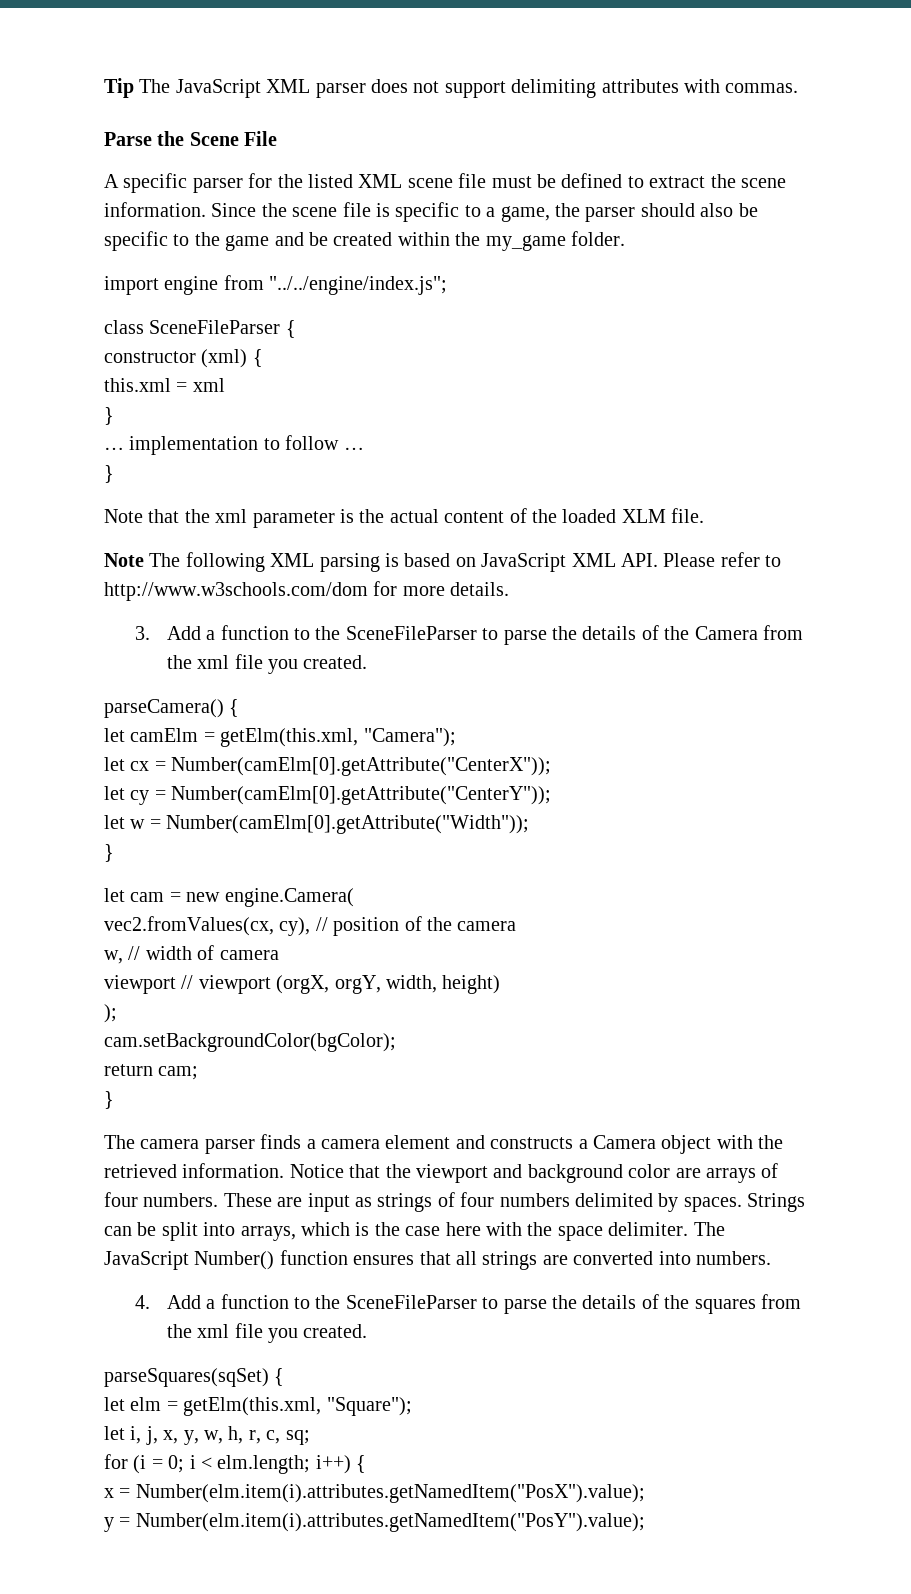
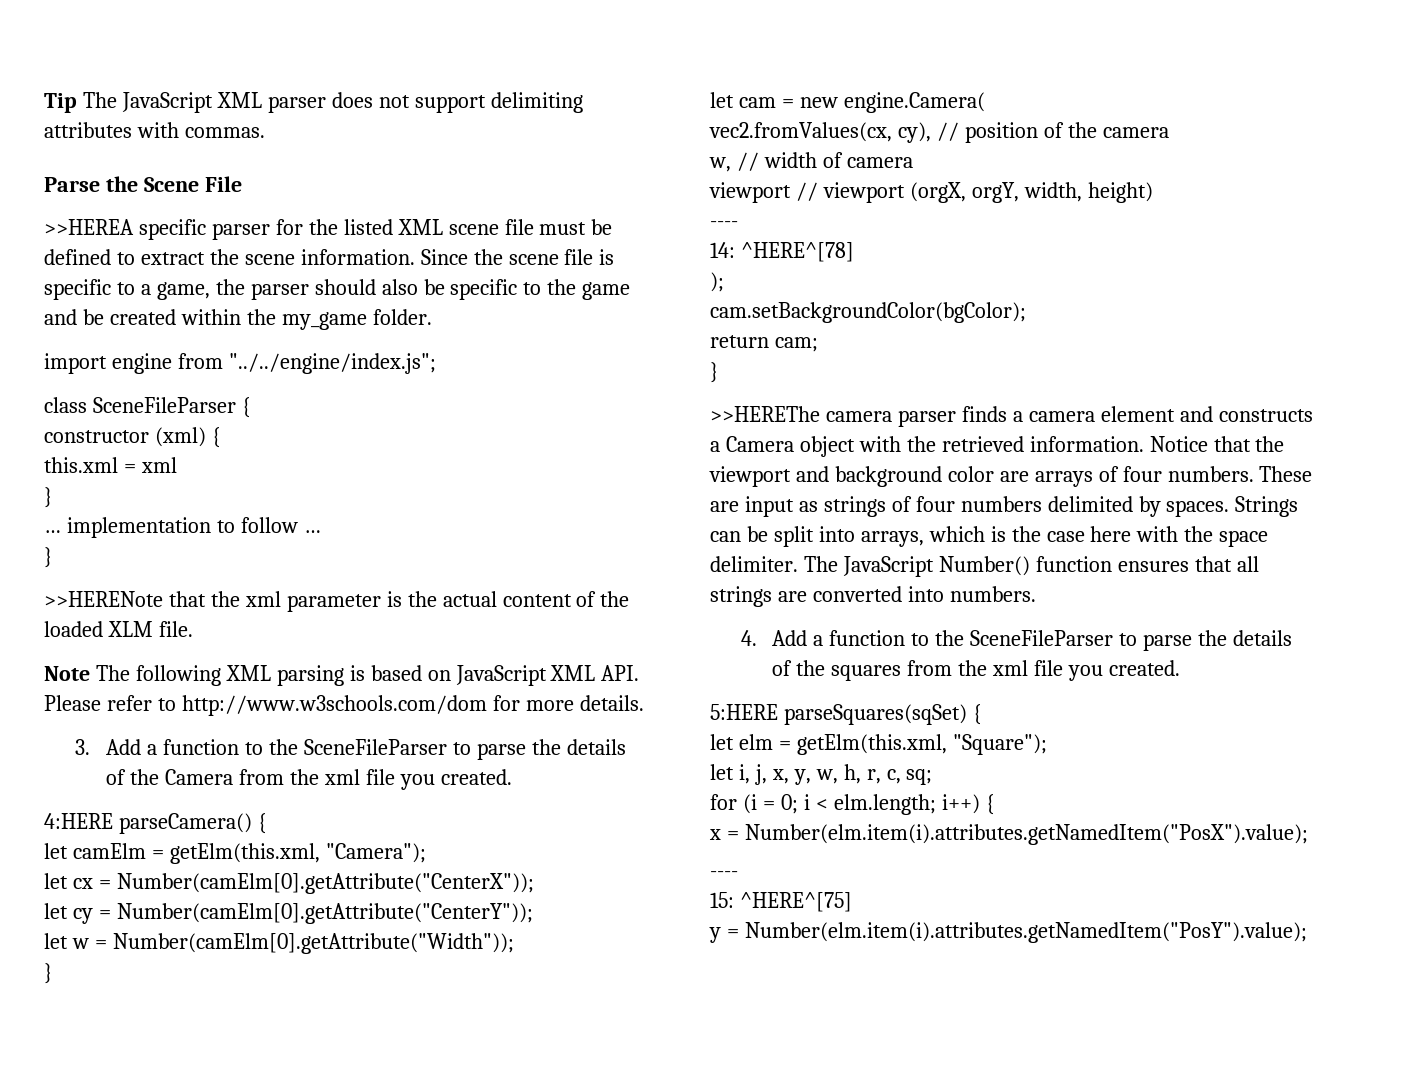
- A specific parser for the listed XML scene file must be defined to extract the scene information.
+ >>HEREA specific parser for the listed XML scene file must be defined to extract the scene information.
- Note that the xml parameter is the actual content of the loaded XLM file.
+ >>HERENote that the xml parameter is the actual content of the loaded XLM file.
- parseCamera() {
+ 4:HERE parseCamera() {
  viewport // viewport (orgX, orgY, width, height)
+ ----
+ 14: ^HERE^[78]
- The camera parser finds a camera element and constructs a Camera object with the retrieved information.
+ >>HEREThe camera parser finds a camera element and constructs a Camera object with the retrieved information.
- parseSquares(sqSet) {
+ 5:HERE parseSquares(sqSet) {
  x = Number(elm.item(i).attributes.getNamedItem("PosX").value);
+ ----
+ 15: ^HERE^[75]

